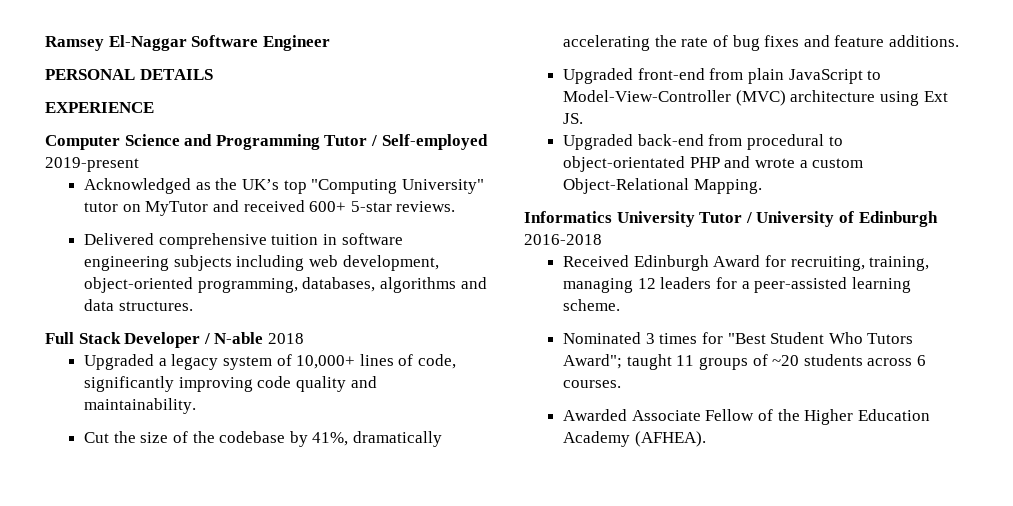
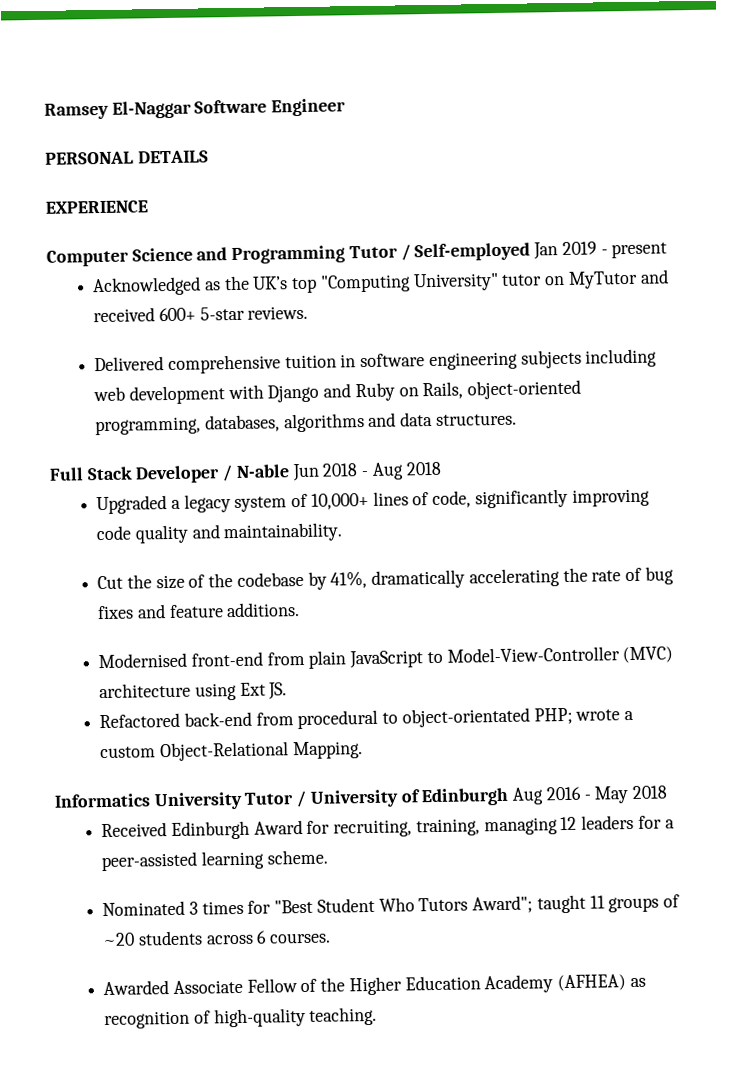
- Computer Science and Programming Tutor / Self-employed 2019-present
+ Computer Science and Programming Tutor / Self-employed Jan 2019 - present
- Delivered comprehensive tuition in software engineering subjects including web development, object-oriented programming, databases, algorithms and data structures.
+ Delivered comprehensive tuition in software engineering subjects including web development with Django and Ruby on Rails, object-oriented programming, databases, algorithms and data structures.
- Full Stack Developer / N-able 2018
+ Full Stack Developer / N-able Jun 2018 - Aug 2018
- Upgraded front-end from plain JavaScript to Model-View-Controller (MVC) architecture using Ext JS.
+ Modernised front-end from plain JavaScript to Model-View-Controller (MVC) architecture using Ext JS.
- Upgraded back-end from procedural to object-orientated PHP and wrote a custom Object-Relational Mapping.
+ Refactored back-end from procedural to object-orientated PHP; wrote a custom Object-Relational Mapping.
- Informatics University Tutor / University of Edinburgh 2016-2018
+ Informatics University Tutor / University of Edinburgh Aug 2016 - May 2018
- Awarded Associate Fellow of the Higher Education Academy (AFHEA).
+ Awarded Associate Fellow of the Higher Education Academy (AFHEA) as recognition of high-quality teaching.

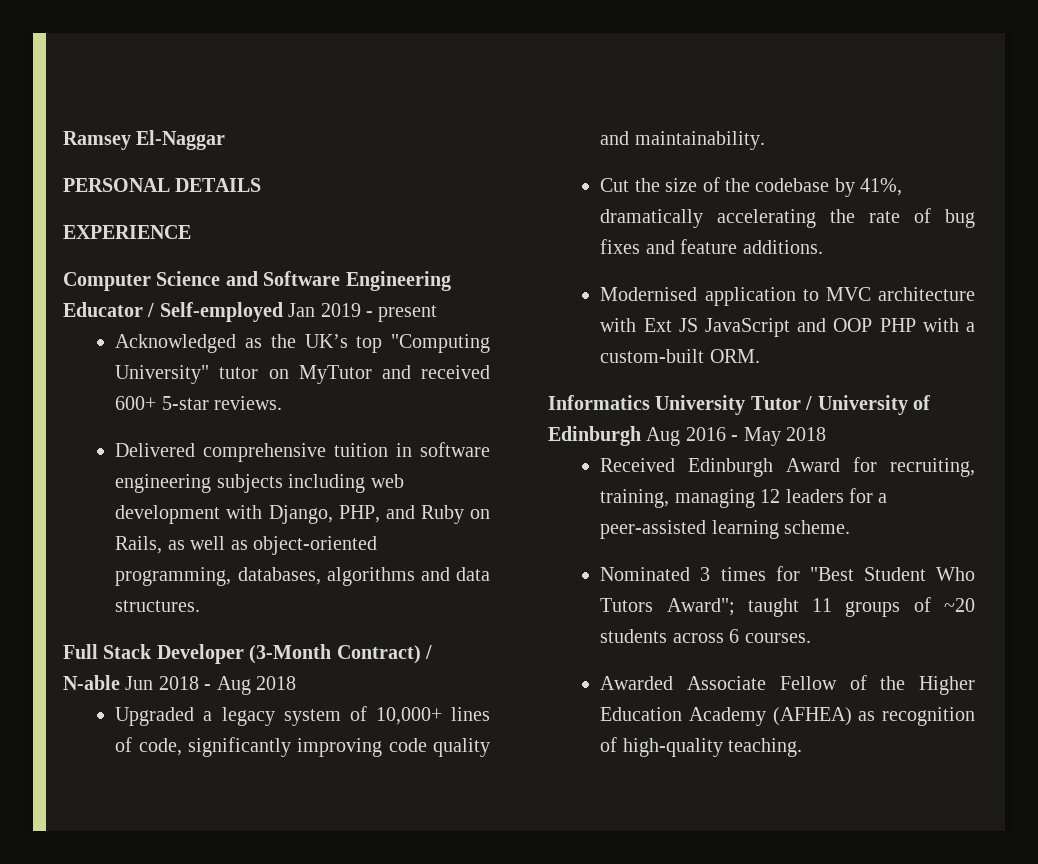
- Ramsey El-Naggar Software Engineer
+ Ramsey El-Naggar
- Computer Science and Programming Tutor / Self-employed Jan 2019 - present
+ Computer Science and Software Engineering Educator / Self-employed Jan 2019 - present
- Delivered comprehensive tuition in software engineering subjects including web development with Django and Ruby on Rails, object-oriented programming, databases, algorithms and data structures.
+ Delivered comprehensive tuition in software engineering subjects including web development with Django, PHP, and Ruby on Rails, as well as object-oriented programming, databases, algorithms and data structures.
- Full Stack Developer / N-able Jun 2018 - Aug 2018
+ Full Stack Developer (3-Month Contract) / N-able Jun 2018 - Aug 2018
- Modernised front-end from plain JavaScript to Model-View-Controller (MVC) architecture using Ext JS.
- Refactored back-end from procedural to object-orientated PHP; wrote a custom Object-Relational Mapping.
+ Modernised application to MVC architecture with Ext JS JavaScript and OOP PHP with a custom-built ORM.

